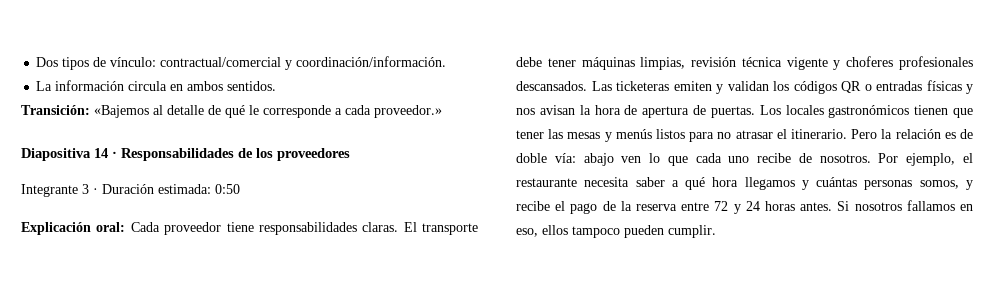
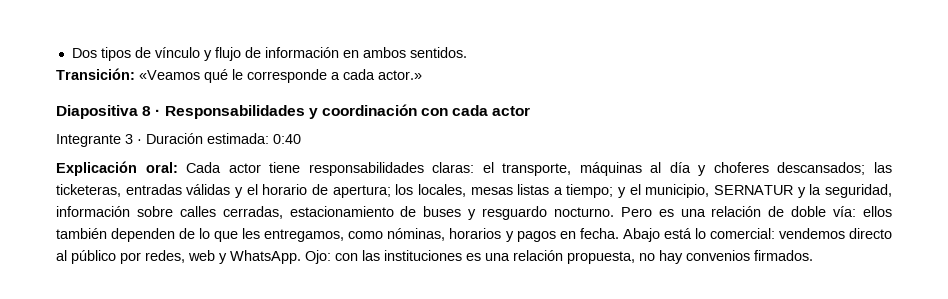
- Dos tipos de vínculo: contractual/comercial y coordinación/información.
- La información circula en ambos sentidos.
+ Dos tipos de vínculo y flujo de información en ambos sentidos.
- Transición: «Bajemos al detalle de qué le corresponde a cada proveedor.»
+ Transición: «Veamos qué le corresponde a cada actor.»
- Diapositiva 14 · Responsabilidades de los proveedores
+ Diapositiva 8 · Responsabilidades y coordinación con cada actor
- Integrante 3 · Duración estimada: 0:50
+ Integrante 3 · Duración estimada: 0:40
- Explicación oral: Cada proveedor tiene responsabilidades claras. El transporte debe tener máquinas limpias, revisión técnica vigente y choferes profesionales descansados. Las ticketeras emiten y validan los códigos QR o entradas físicas y nos avisan la hora de apertura de puertas. Los locales gastronómicos tienen que tener las mesas y menús listos para no atrasar el itinerario. Pero la relación es de doble vía: abajo ven lo que cada uno recibe de nosotros. Por ejemplo, el restaurante necesita saber a qué hora llegamos y cuántas personas somos, y recibe el pago de la reserva entre 72 y 24 horas antes. Si nosotros fallamos en eso, ellos tampoco pueden cumplir.
+ Explicación oral: Cada actor tiene responsabilidades claras: el transporte, máquinas al día y choferes descansados; las ticketeras, entradas válidas y el horario de apertura; los locales, mesas listas a tiempo; y el municipio, SERNATUR y la seguridad, información sobre calles cerradas, estacionamiento de buses y resguardo nocturno. Pero es una relación de doble vía: ellos también dependen de lo que les entregamos, como nóminas, horarios y pagos en fecha. Abajo está lo comercial: vendemos directo al público por redes, web y WhatsApp. Ojo: con las instituciones es una relación propuesta, no hay convenios firmados.

